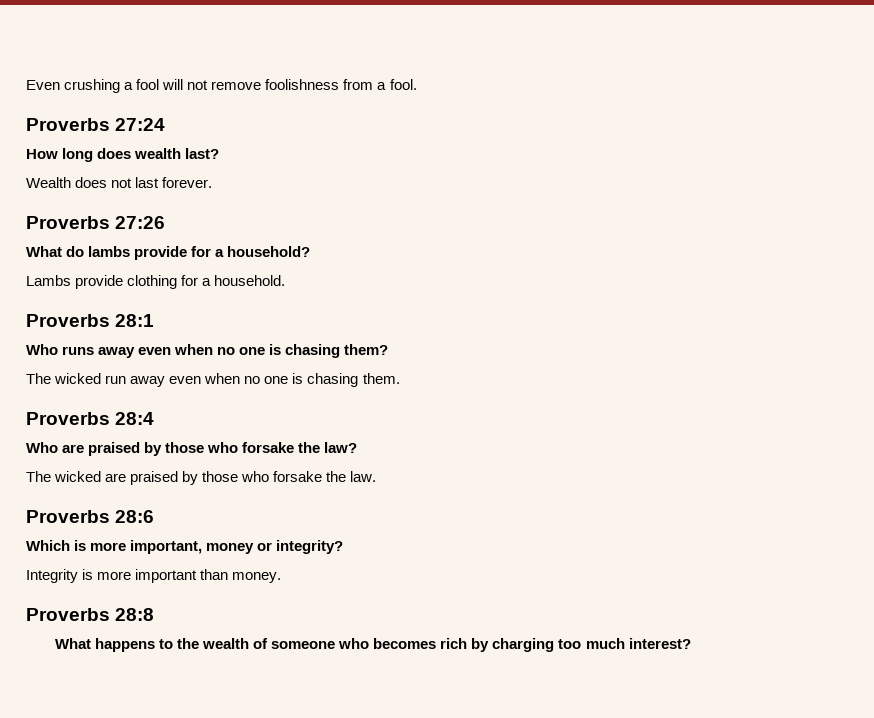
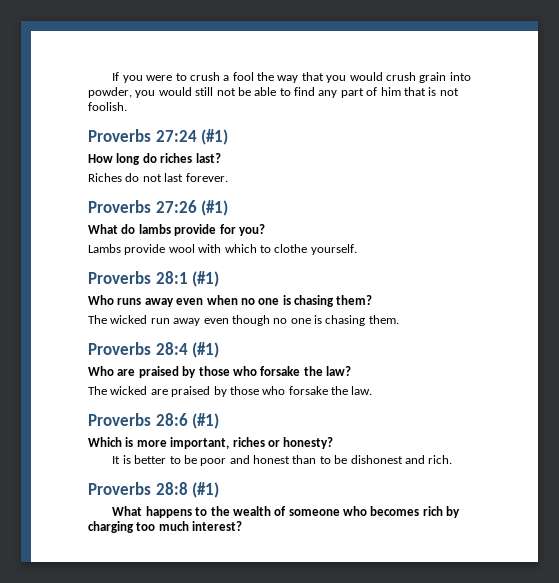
- Even crushing a fool will not remove foolishness from a fool.
+ If you were to crush a fool the way that you would crush grain into powder, you would still not be able to find any part of him that is not foolish.
- Proverbs 27:24
+ Proverbs 27:24 (#1)
- How long does wealth last?
+ How long do riches last?
- Wealth does not last forever.
+ Riches do not last forever.
- Proverbs 27:26
+ Proverbs 27:26 (#1)
- What do lambs provide for a household?
+ What do lambs provide for you?
- Lambs provide clothing for a household.
+ Lambs provide wool with which to clothe yourself.
- Proverbs 28:1
+ Proverbs 28:1 (#1)
- The wicked run away even when no one is chasing them.
+ The wicked run away even though no one is chasing them.
- Proverbs 28:4
+ Proverbs 28:4 (#1)
- Proverbs 28:6
+ Proverbs 28:6 (#1)
- Which is more important, money or integrity?
- Integrity is more important than money.
+ Which is more important, riches or honesty?
+ It is better to be poor and honest than to be dishonest and rich.
- Proverbs 28:8
+ Proverbs 28:8 (#1)

